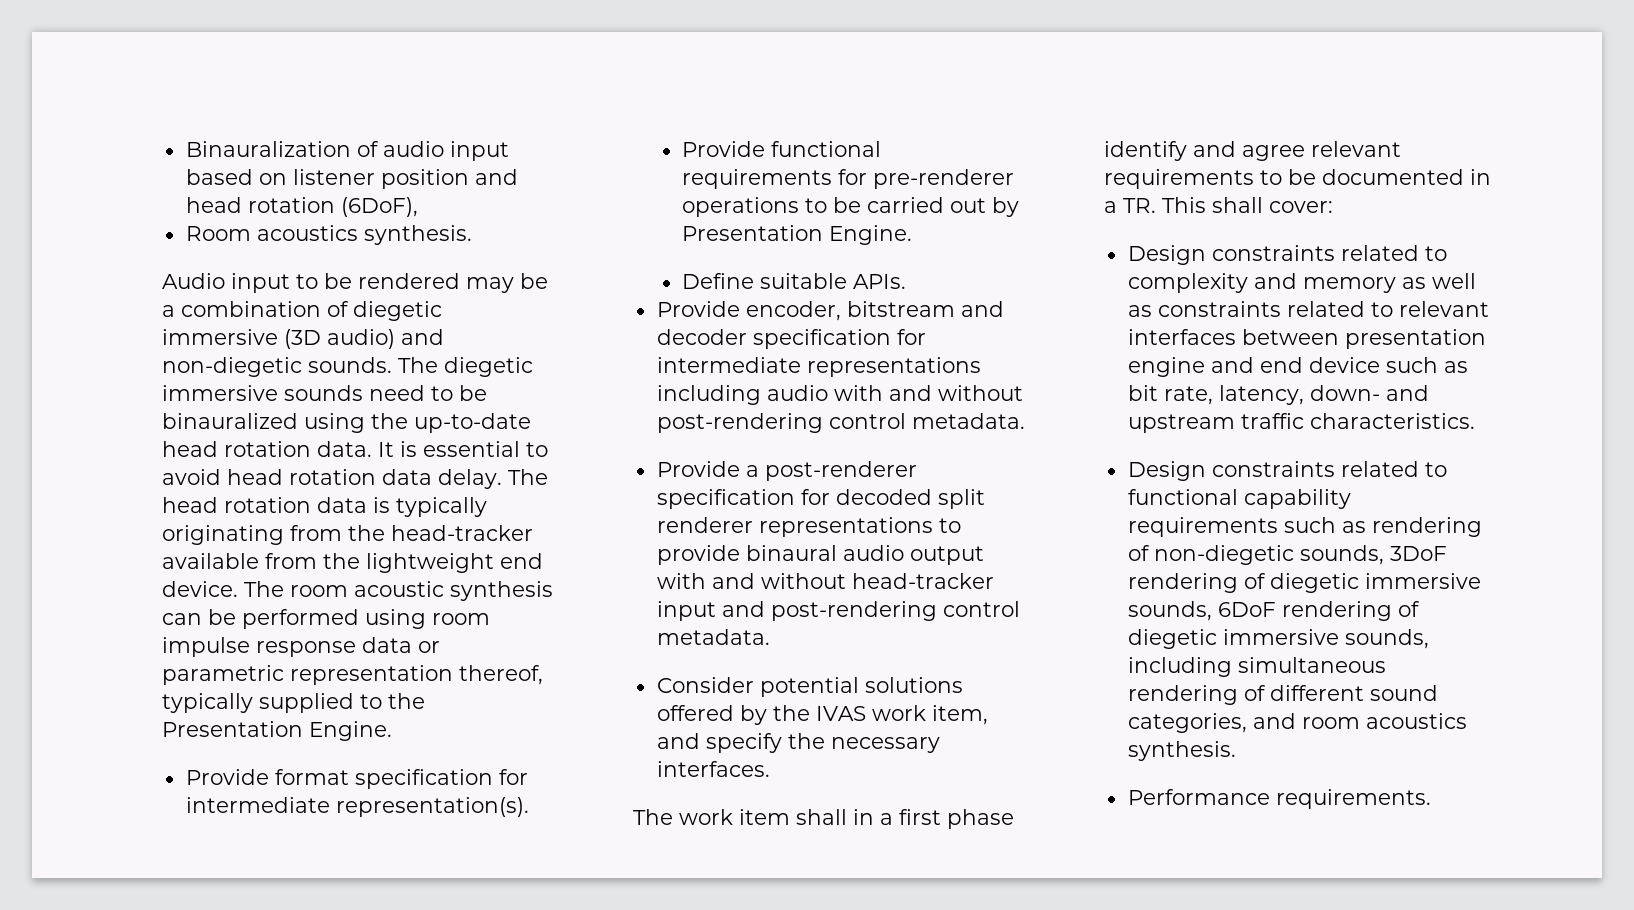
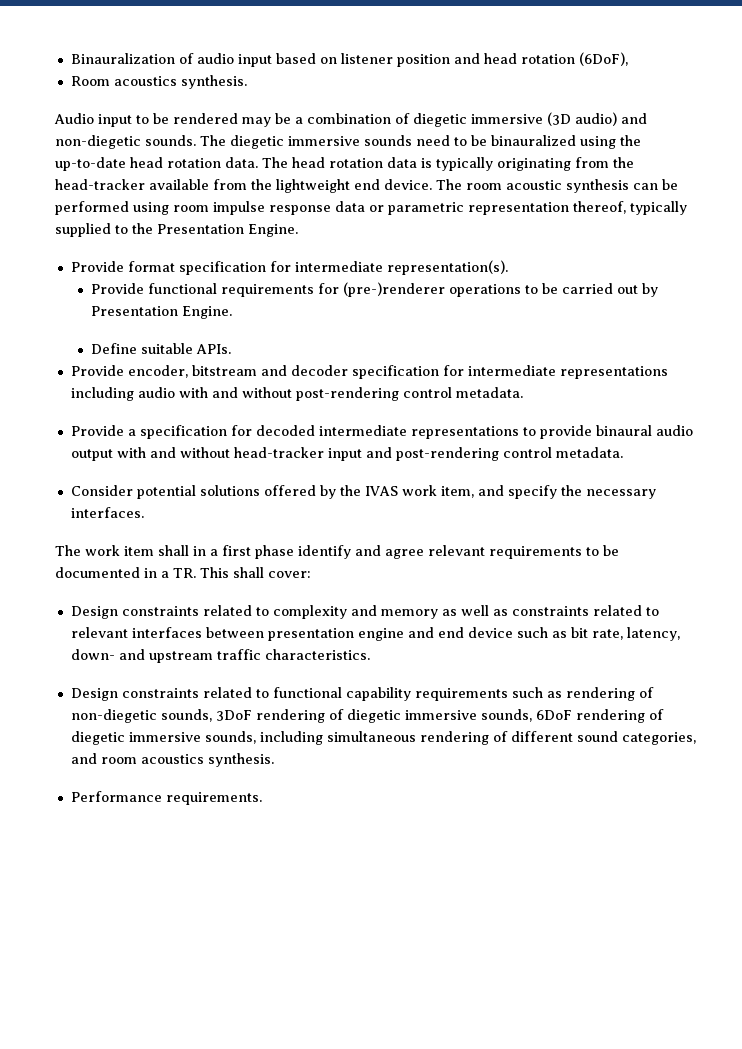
- It is essential to avoid head rotation data delay.
- Provide functional requirements for pre-renderer operations to be carried out by Presentation Engine.
+ Provide functional requirements for (pre-)renderer operations to be carried out by Presentation Engine.
- Provide a post-renderer specification for decoded split renderer representations to provide binaural audio output with and without head-tracker input and post-rendering control metadata.
+ Provide a specification for decoded intermediate representations to provide binaural audio output with and without head-tracker input and post-rendering control metadata.

